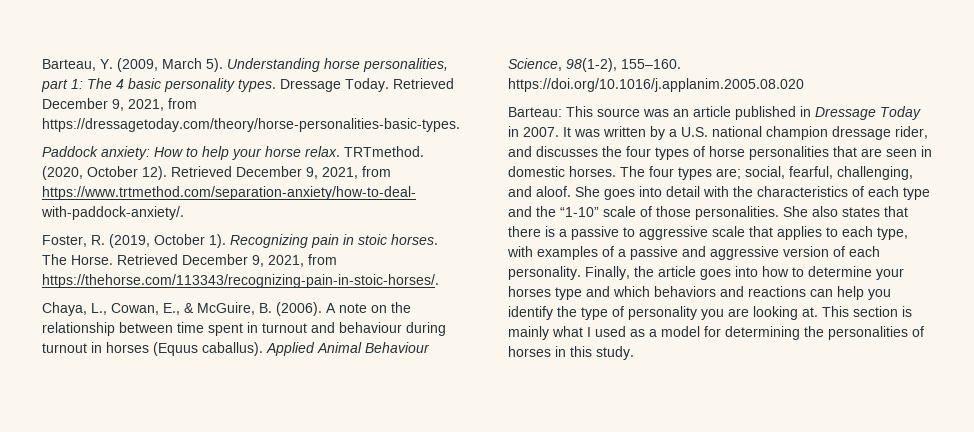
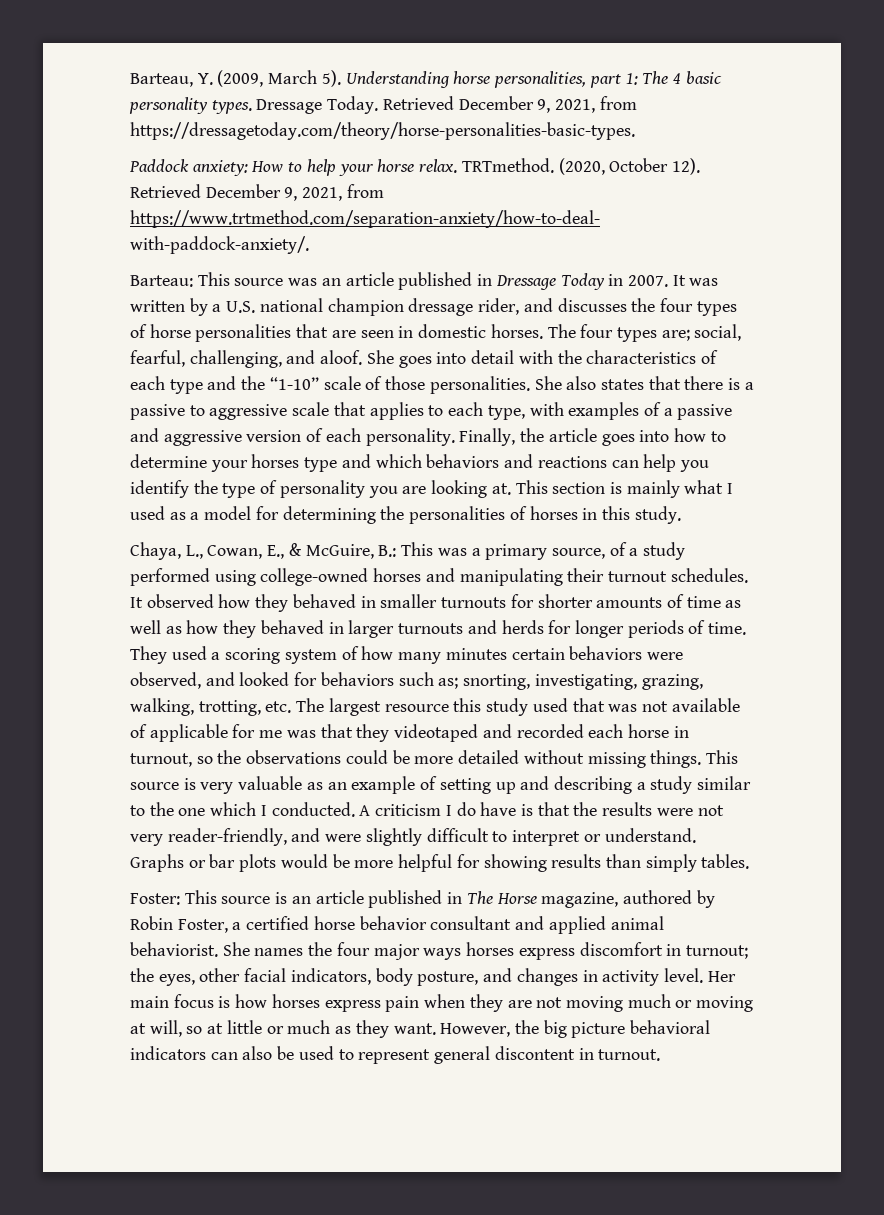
- Foster, R. (2019, October 1). Recognizing pain in stoic horses. The Horse. Retrieved December 9, 2021, from https://thehorse.com/113343/recognizing-pain-in-stoic-horses/.
- Chaya, L., Cowan, E., & McGuire, B. (2006). A note on the relationship between time spent in turnout and behaviour during turnout in horses (Equus caballus). Applied Animal Behaviour Science, 98(1-2), 155–160. https://doi.org/10.1016/j.applanim.2005.08.020
+ Chaya, L., Cowan, E., & McGuire, B.: This was a primary source, of a study performed using college-owned horses and manipulating their turnout schedules. It observed how they behaved in smaller turnouts for shorter amounts of time as well as how they behaved in larger turnouts and herds for longer periods of time. They used a scoring system of how many minutes certain behaviors were observed, and looked for behaviors such as; snorting, investigating, grazing, walking, trotting, etc. The largest resource this study used that was not available of applicable for me was that they videotaped and recorded each horse in turnout, so the observations could be more detailed without missing things. This source is very valuable as an example of setting up and describing a study similar to the one which I conducted. A criticism I do have is that the results were not very reader-friendly, and were slightly difficult to interpret or understand. Graphs or bar plots would be more helpful for showing results than simply tables.
+ Foster: This source is an article published in The Horse magazine, authored by Robin Foster, a certified horse behavior consultant and applied animal behaviorist. She names the four major ways horses express discomfort in turnout; the eyes, other facial indicators, body posture, and changes in activity level. Her main focus is how horses express pain when they are not moving much or moving at will, so at little or much as they want. However, the big picture behavioral indicators can also be used to represent general discontent in turnout.

